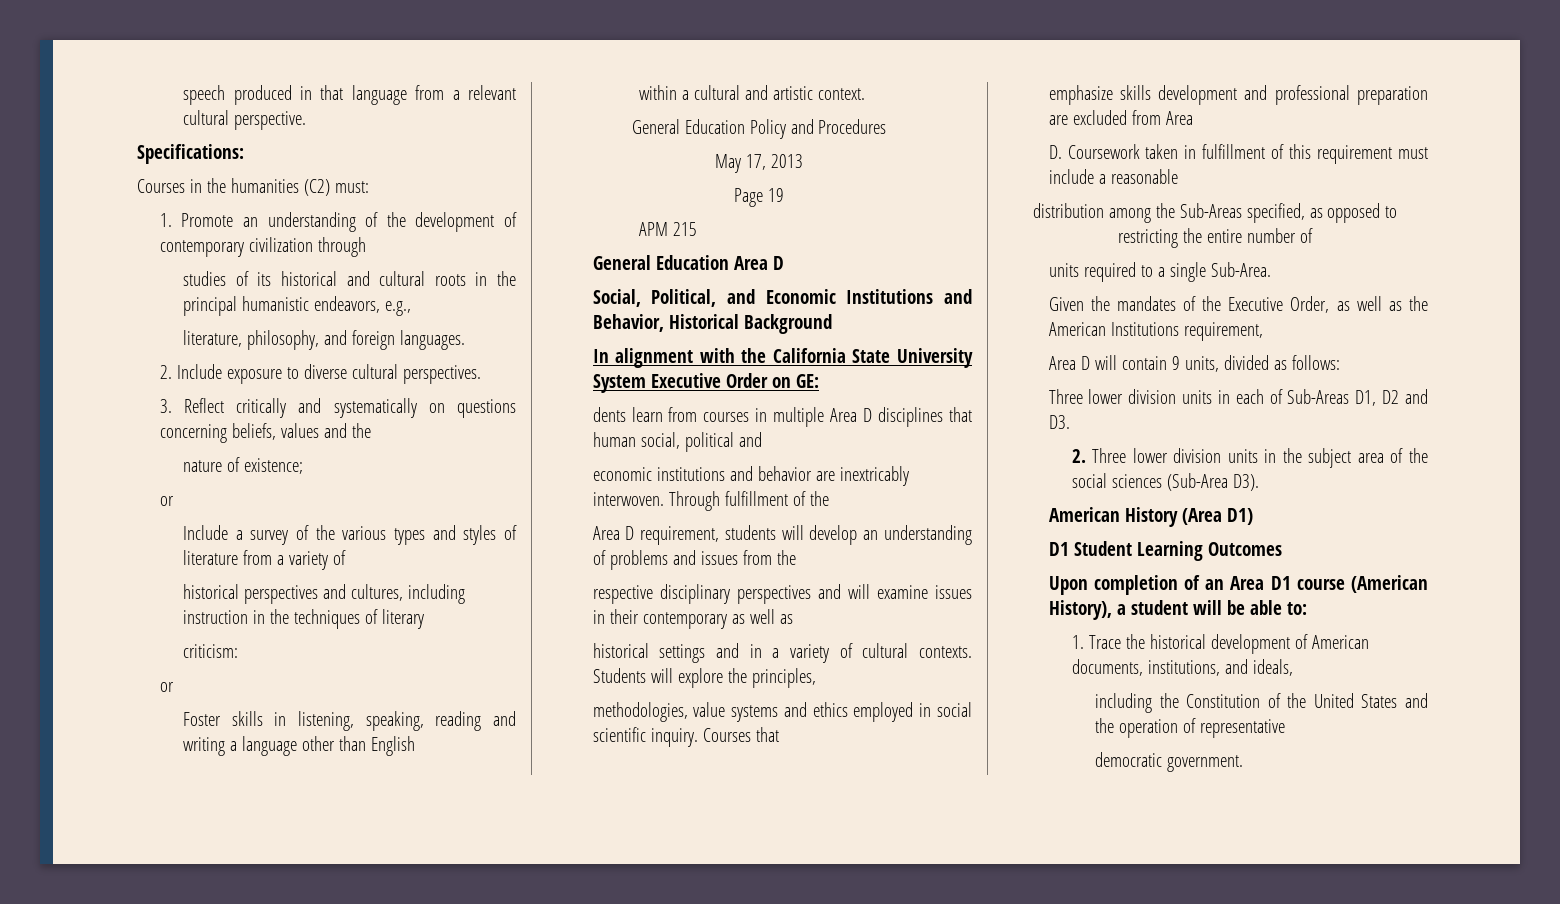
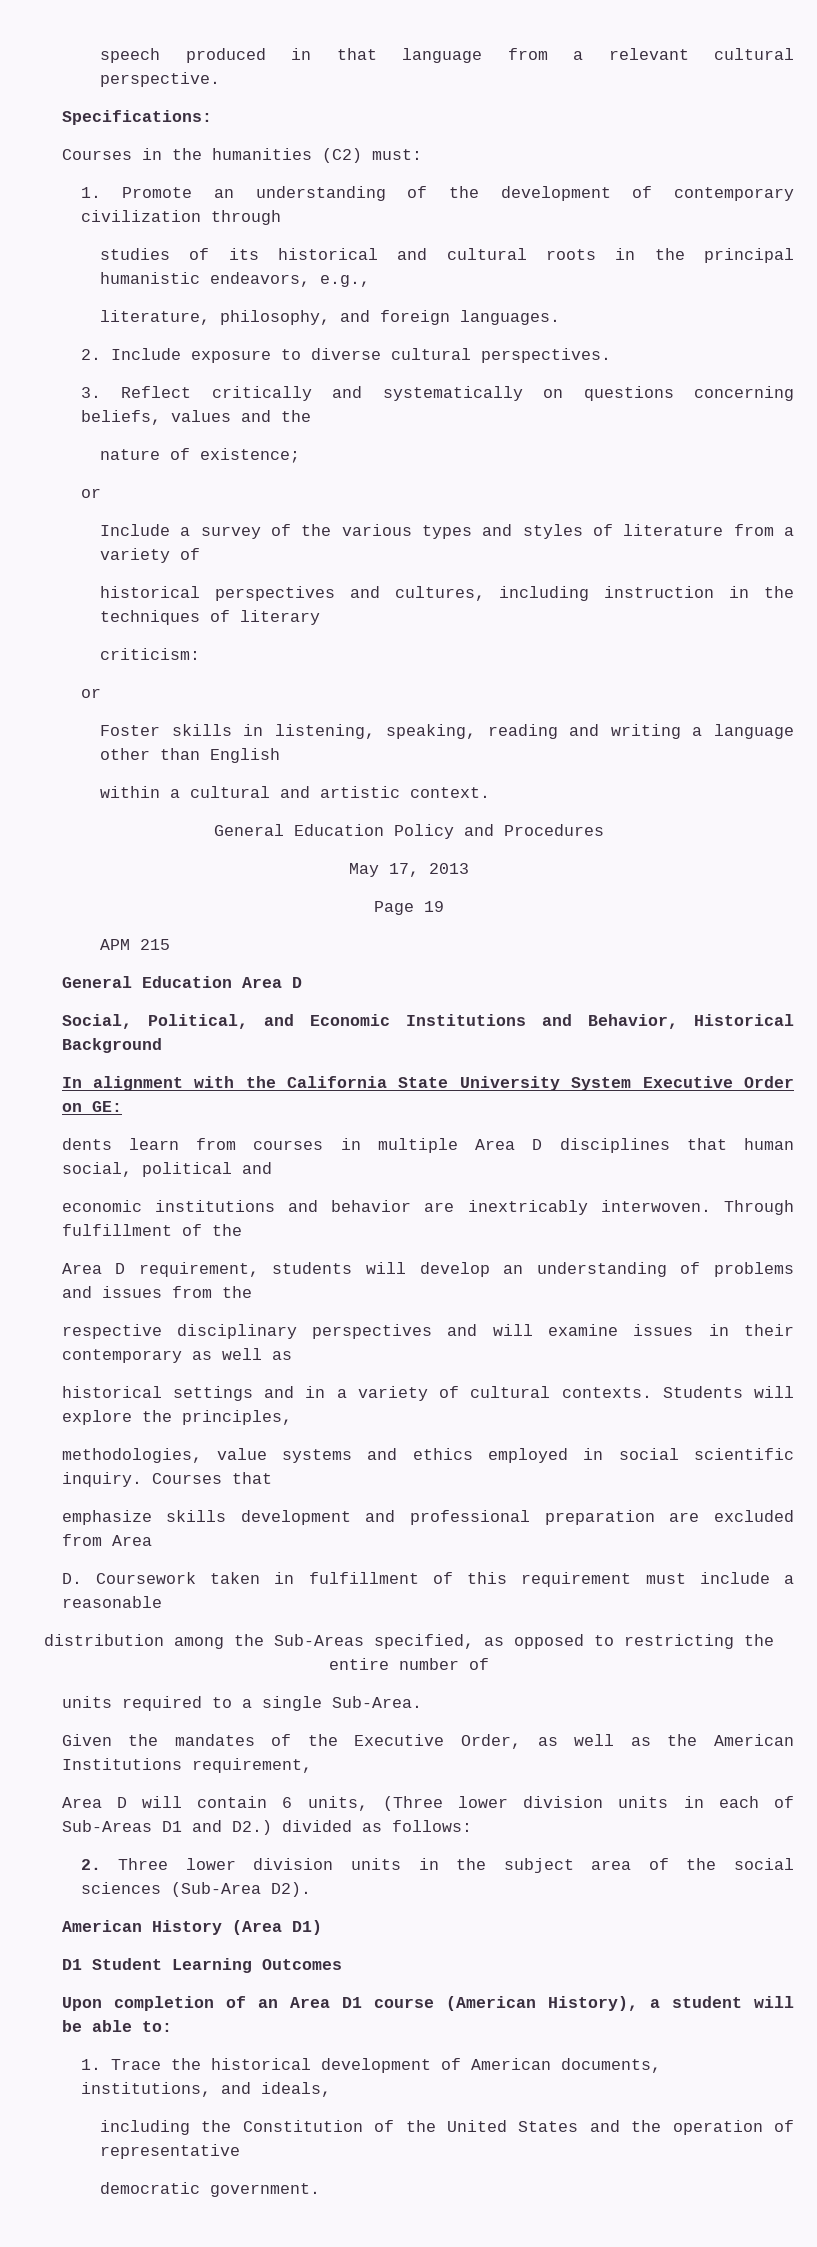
- Area D will contain 9 units, divided as follows:
- Three lower division units in each of Sub-Areas D1, D2 and D3.
+ Area D will contain 6 units, (Three lower division units in each of Sub-Areas D1 and D2.) divided as follows:
- 2. Three lower division units in the subject area of the social sciences (Sub-Area D3).
+ 2. Three lower division units in the subject area of the social sciences (Sub-Area D2).

